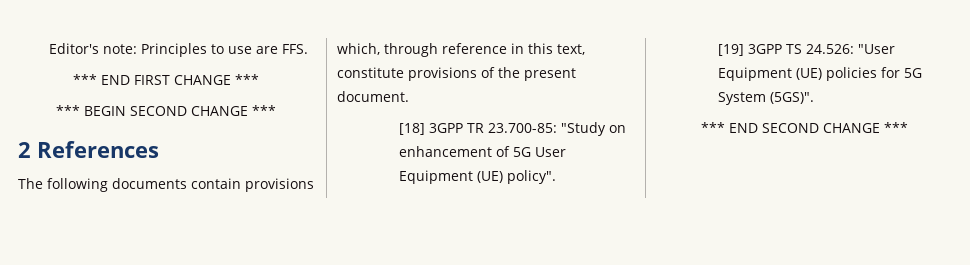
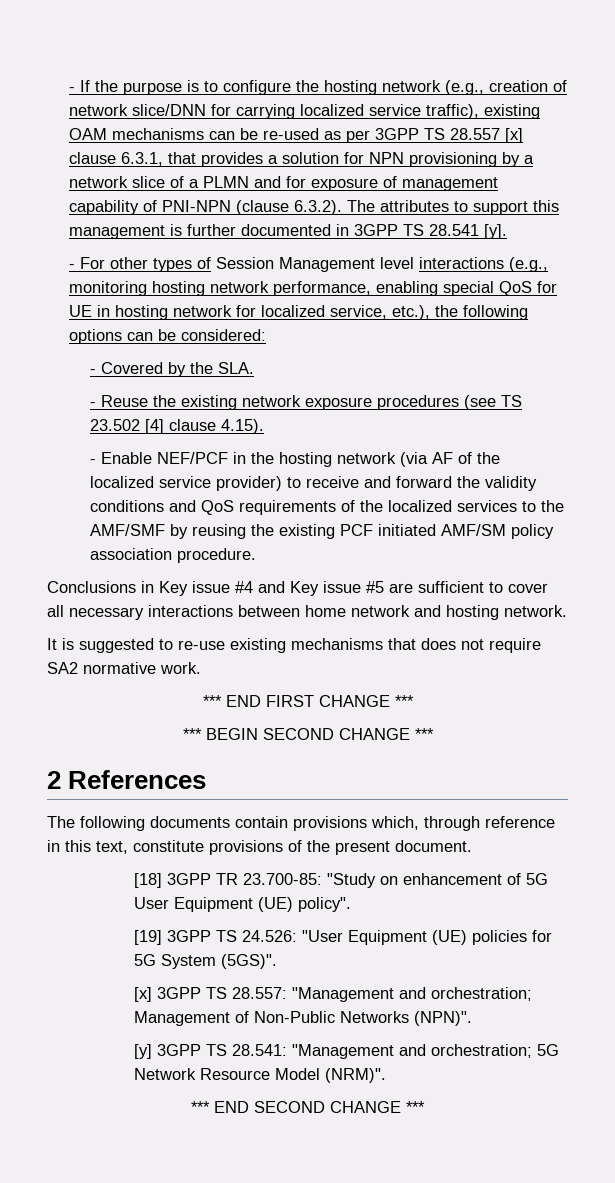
- Editor's note: Principles to use are FFS.
+ - If the purpose is to configure the hosting network (e.g., creation of network slice/DNN for carrying localized service traffic), existing OAM mechanisms can be re-used as per 3GPP TS 28.557 [x] clause 6.3.1, that provides a solution for NPN provisioning by a network slice of a PLMN and for exposure of management capability of PNI-NPN (clause 6.3.2). The attributes to support this management is further documented in 3GPP TS 28.541 [y].
+ - For other types of Session Management level interactions (e.g., monitoring hosting network performance, enabling special QoS for UE in hosting network for localized service, etc.), the following options can be considered:
+ - Covered by the SLA.
+ - Reuse the existing network exposure procedures (see TS 23.502 [4] clause 4.15).
+ - Enable NEF/PCF in the hosting network (via AF of the localized service provider) to receive and forward the validity conditions and QoS requirements of the localized services to the AMF/SMF by reusing the existing PCF initiated AMF/SM policy association procedure.
+ Conclusions in Key issue #4 and Key issue #5 are sufficient to cover all necessary interactions between home network and hosting network.
+ It is suggested to re-use existing mechanisms that does not require SA2 normative work.
+ [x] 3GPP TS 28.557: "Management and orchestration; Management of Non-Public Networks (NPN)".
+ [y] 3GPP TS 28.541: "Management and orchestration; 5G Network Resource Model (NRM)".

